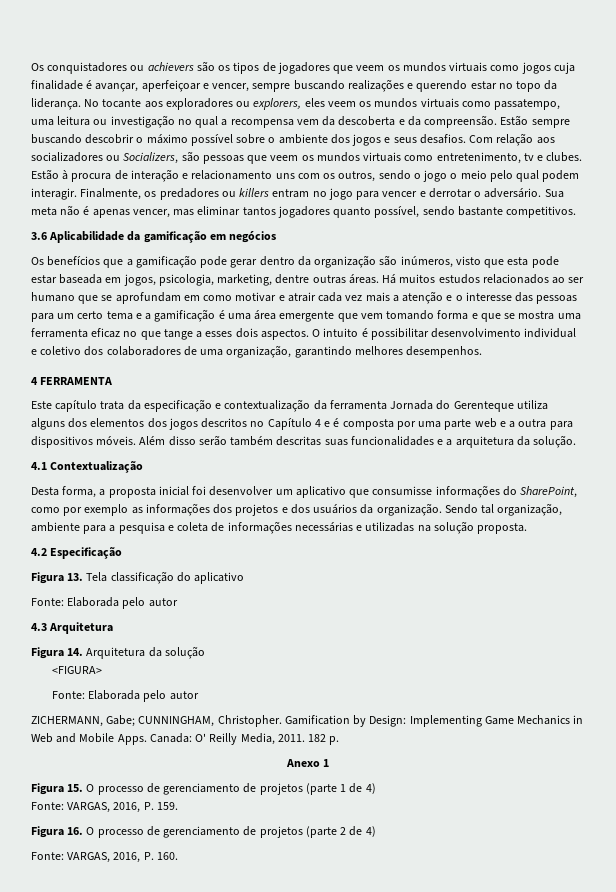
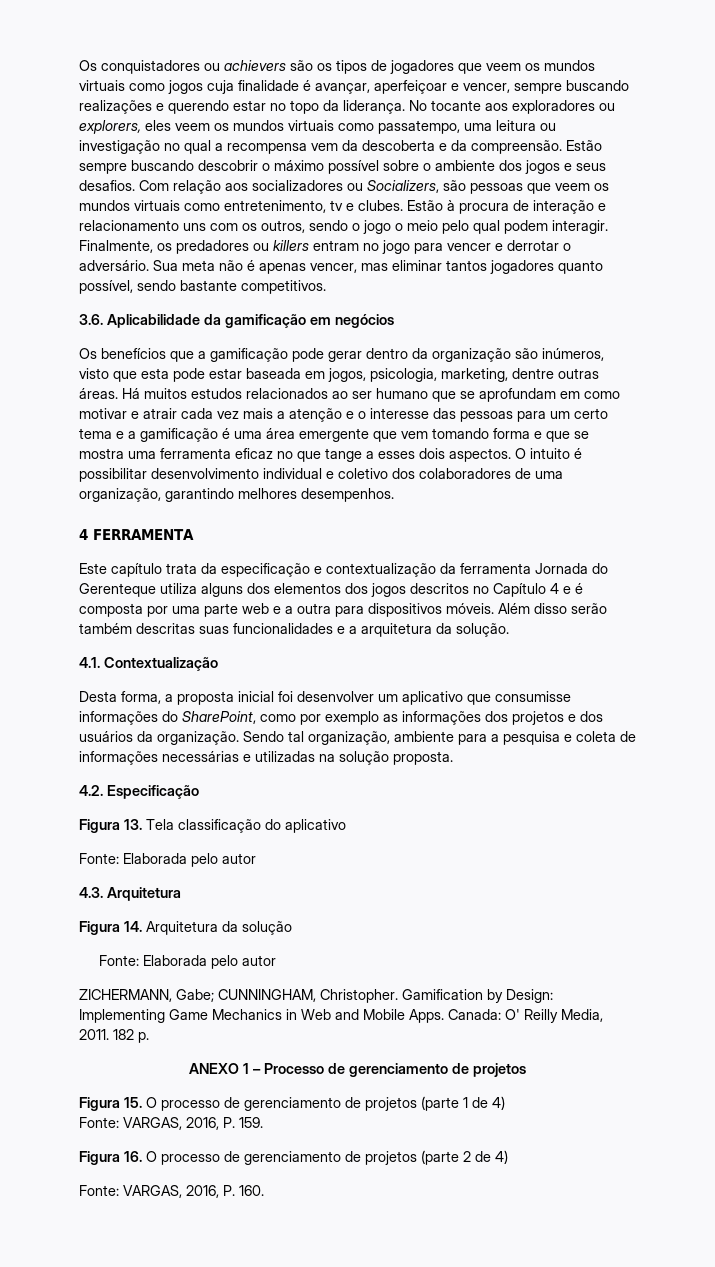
- 3.6 Aplicabilidade da gamificação em negócios
+ 3.6. Aplicabilidade da gamificação em negócios
- 4.1 Contextualização
+ 4.1. Contextualização
- 4.2 Especificação
+ 4.2. Especificação
- 4.3 Arquitetura
+ 4.3. Arquitetura
- <FIGURA>
- Anexo 1
+ ANEXO 1 – Processo de gerenciamento de projetos

